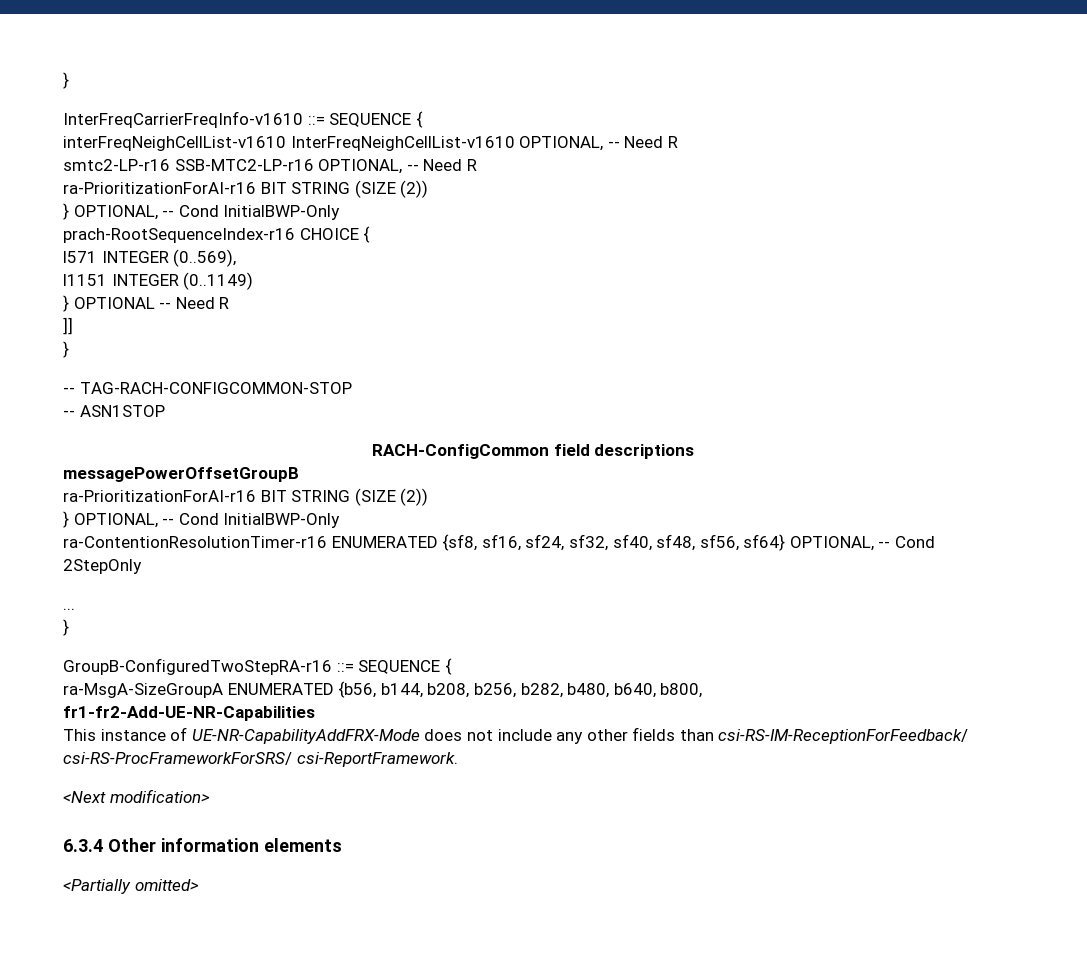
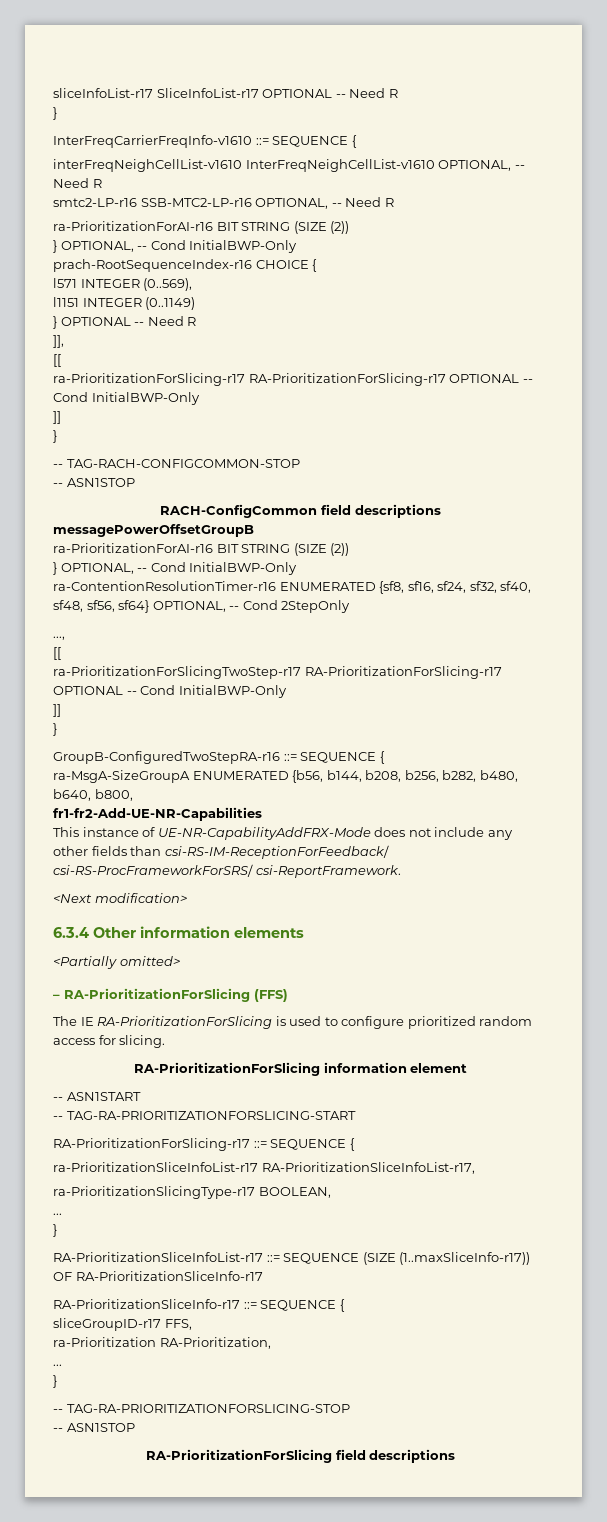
+ sliceInfoList-r17 SliceInfoList-r17 OPTIONAL -- Need R
+ ]],
+ [[
+ ra-PrioritizationForSlicing-r17 RA-PrioritizationForSlicing-r17 OPTIONAL -- Cond InitialBWP-Only
- ...
+ ...,
+ [[
+ ra-PrioritizationForSlicingTwoStep-r17 RA-PrioritizationForSlicing-r17 OPTIONAL -- Cond InitialBWP-Only
+ ]]
+ – RA-PrioritizationForSlicing (FFS)
+ The IE RA-PrioritizationForSlicing is used to configure prioritized random access for slicing.
+ RA-PrioritizationForSlicing information element
+ -- ASN1START
+ -- TAG-RA-PRIORITIZATIONFORSLICING-START
+ RA-PrioritizationForSlicing-r17 ::= SEQUENCE {
+ ra-PrioritizationSliceInfoList-r17 RA-PrioritizationSliceInfoList-r17,
+ ra-PrioritizationSlicingType-r17 BOOLEAN,
+ ...
+ }
+ RA-PrioritizationSliceInfoList-r17 ::= SEQUENCE (SIZE (1..maxSliceInfo-r17)) OF RA-PrioritizationSliceInfo-r17
+ RA-PrioritizationSliceInfo-r17 ::= SEQUENCE {
+ sliceGroupID-r17 FFS,
+ ra-Prioritization RA-Prioritization,
+ ...
+ }
+ -- TAG-RA-PRIORITIZATIONFORSLICING-STOP
+ -- ASN1STOP
+ RA-PrioritizationForSlicing field descriptions

